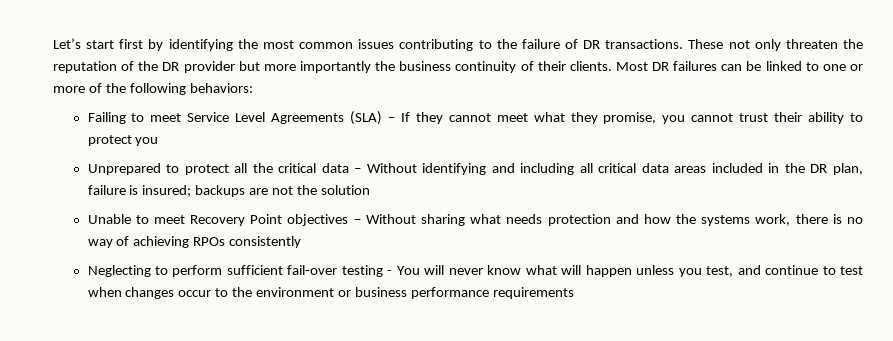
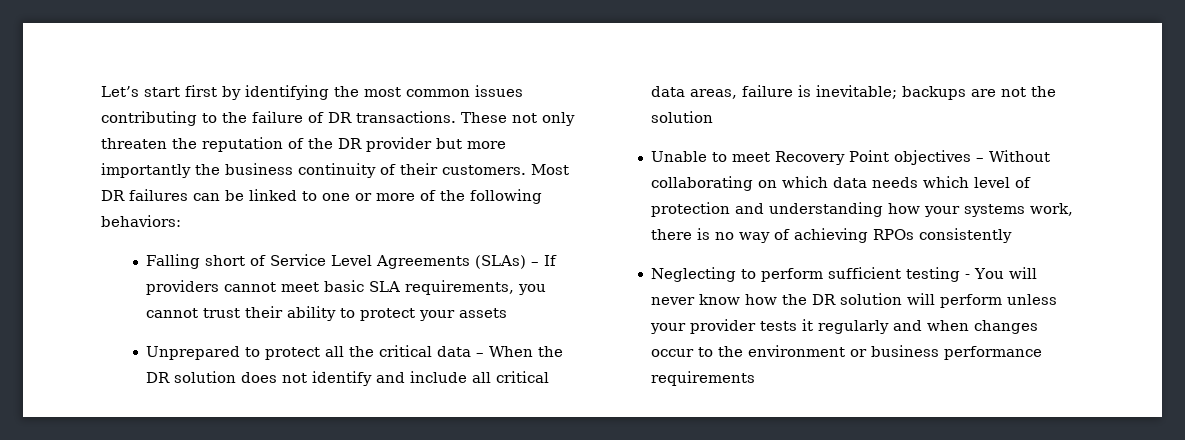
- These not only threaten the reputation of the DR provider but more importantly the business continuity of their clients.
+ These not only threaten the reputation of the DR provider but more importantly the business continuity of their customers.
- Failing to meet Service Level Agreements (SLA) – If they cannot meet what they promise, you cannot trust their ability to protect you
+ Falling short of Service Level Agreements (SLAs) – If providers cannot meet basic SLA requirements, you cannot trust their ability to protect your assets
- Unprepared to protect all the critical data – Without identifying and including all critical data areas included in the DR plan, failure is insured; backups are not the solution
+ Unprepared to protect all the critical data – When the DR solution does not identify and include all critical data areas, failure is inevitable; backups are not the solution
- Unable to meet Recovery Point objectives – Without sharing what needs protection and how the systems work, there is no way of achieving RPOs consistently
+ Unable to meet Recovery Point objectives – Without collaborating on which data needs which level of protection and understanding how your systems work, there is no way of achieving RPOs consistently
- Neglecting to perform sufficient fail-over testing - You will never know what will happen unless you test, and continue to test when changes occur to the environment or business performance requirements
+ Neglecting to perform sufficient testing - You will never know how the DR solution will perform unless your provider tests it regularly and when changes occur to the environment or business performance requirements

